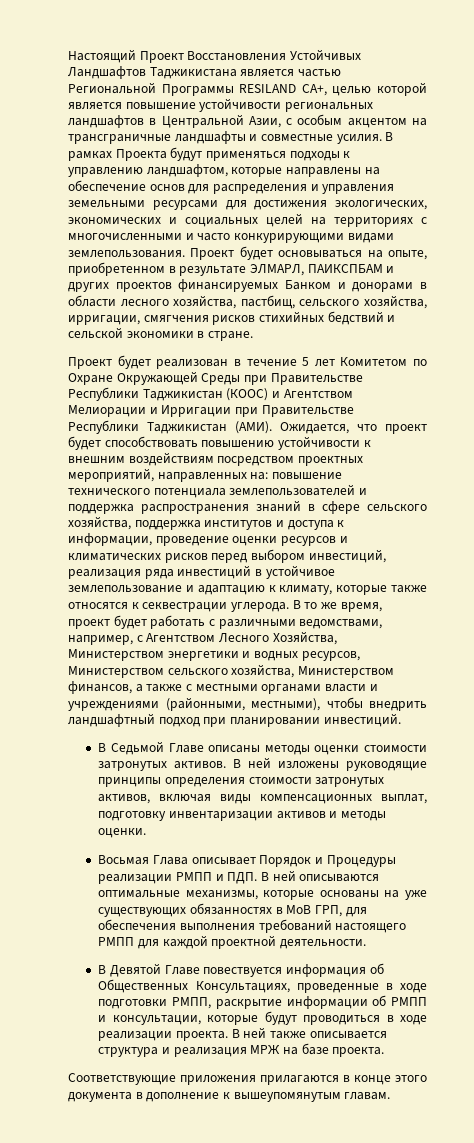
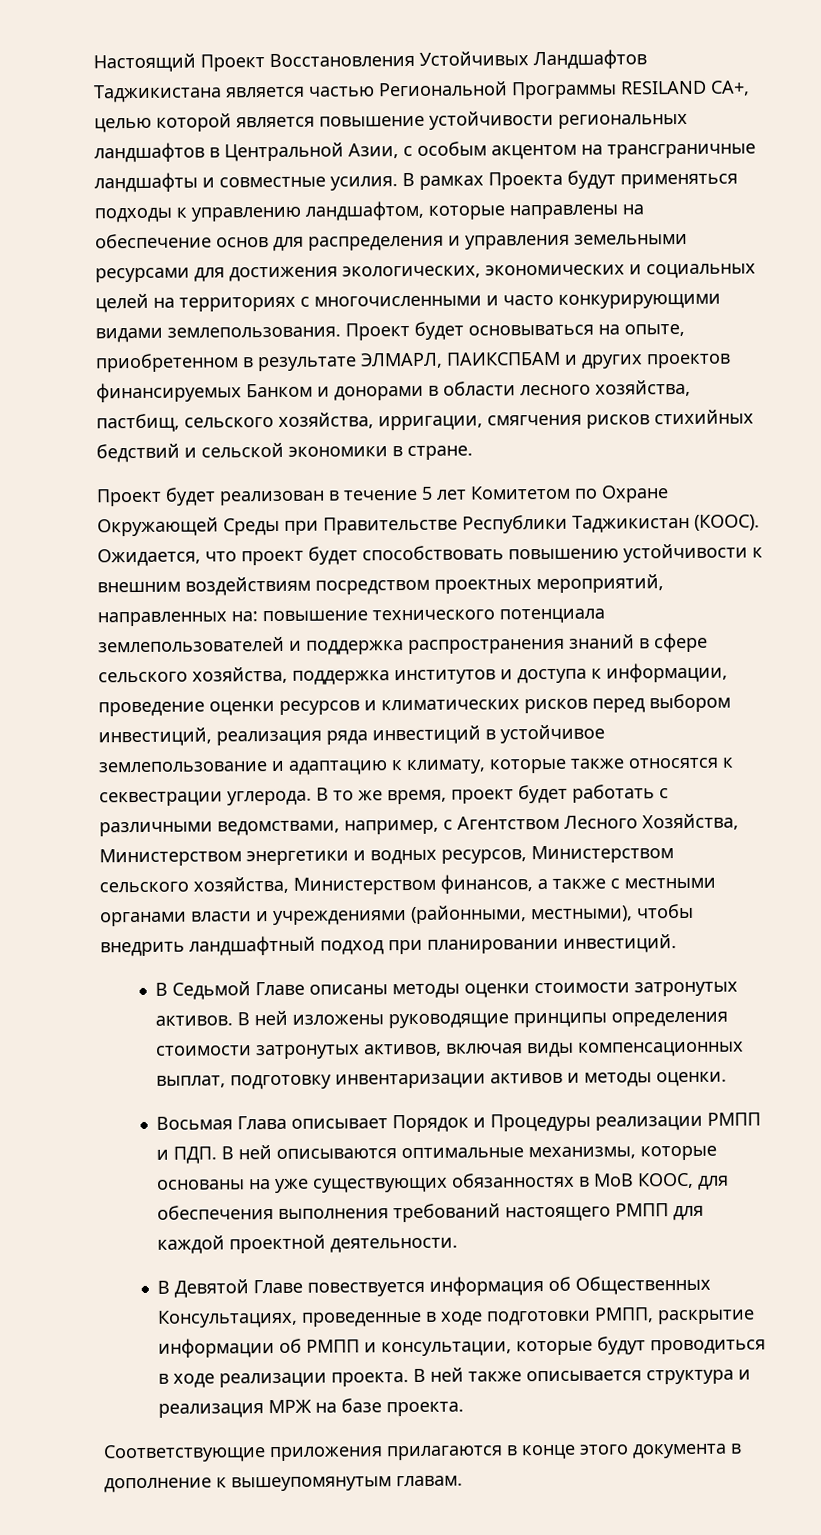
- Проект будет реализован в течение 5 лет Комитетом по Охране Окружающей Среды при Правительстве Республики Таджикистан (КООС) и Агентством Мелиорации и Ирригации при Правительстве Республики Таджикистан (АМИ).
+ Проект будет реализован в течение 5 лет Комитетом по Охране Окружающей Среды при Правительстве Республики Таджикистан (КООС).
- Восьмая Глава описывает Порядок и Процедуры реализации РМПП и ПДП. В ней описываются оптимальные механизмы, которые основаны на уже существующих обязанностях в МоВ ГРП, для обеспечения выполнения требований настоящего РМПП для каждой проектной деятельности.
+ Восьмая Глава описывает Порядок и Процедуры реализации РМПП и ПДП. В ней описываются оптимальные механизмы, которые основаны на уже существующих обязанностях в МоВ КООС, для обеспечения выполнения требований настоящего РМПП для каждой проектной деятельности.

